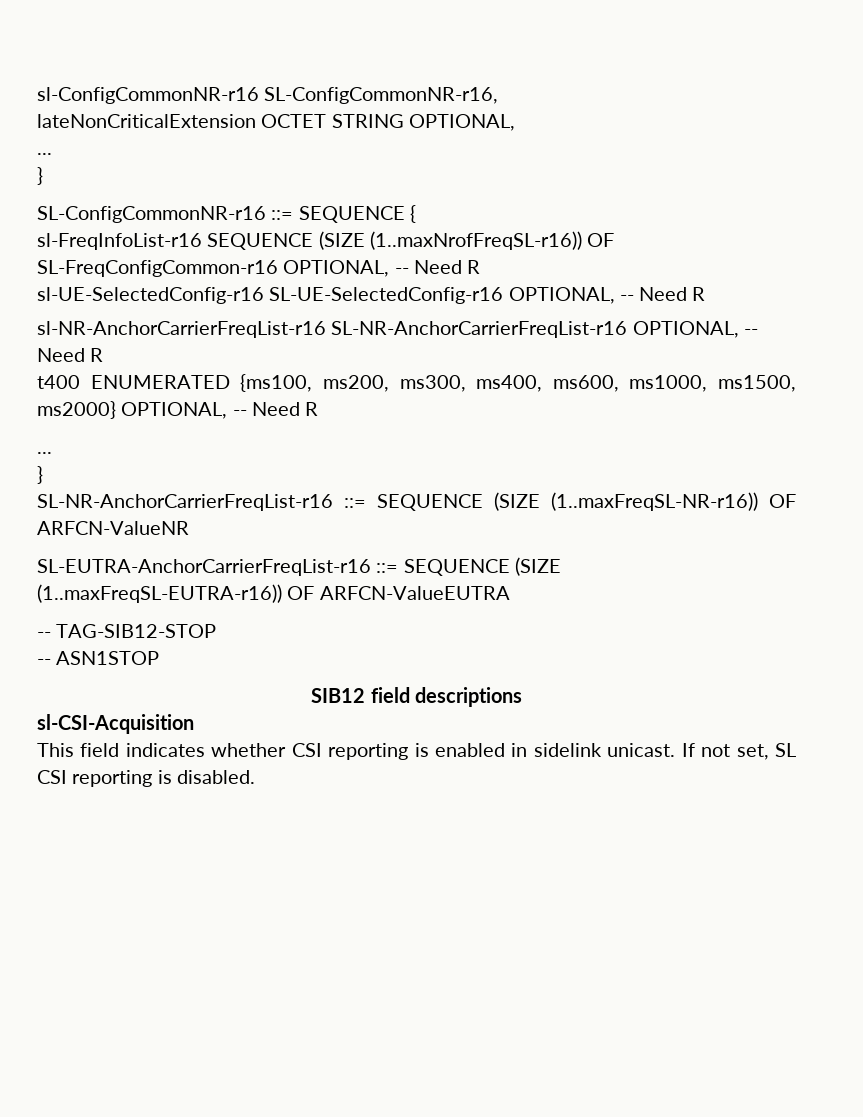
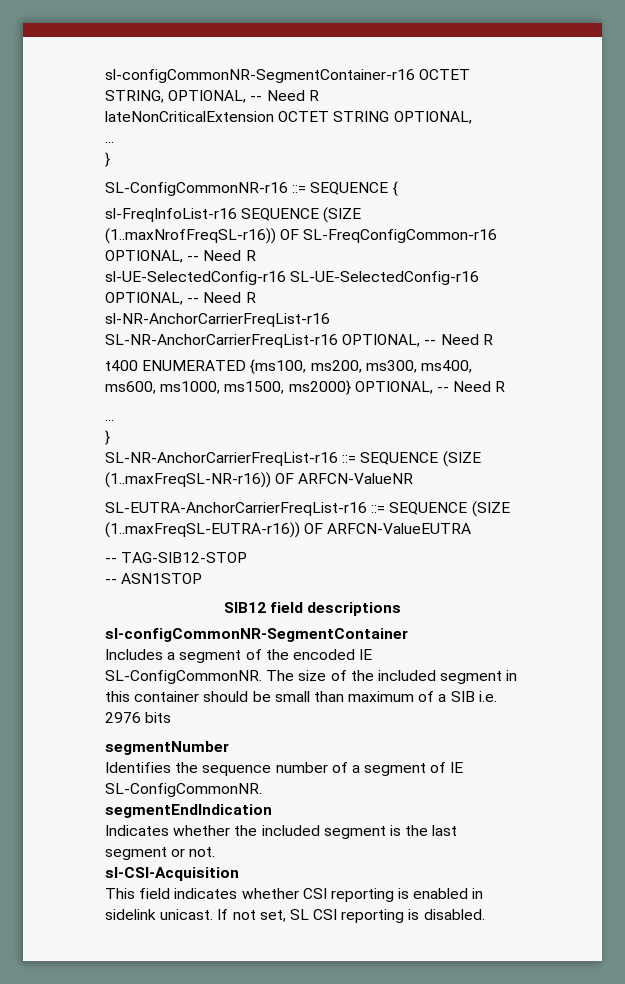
- sl-ConfigCommonNR-r16 SL-ConfigCommonNR-r16,
+ sl-configCommonNR-SegmentContainer-r16 OCTET STRING, OPTIONAL, -- Need R
+ sl-configCommonNR-SegmentContainer
+ Includes a segment of the encoded IE SL-ConfigCommonNR. The size of the included segment in this container should be small than maximum of a SIB i.e. 2976 bits
+ segmentNumber
+ Identifies the sequence number of a segment of IE SL-ConfigCommonNR.
+ segmentEndIndication
+ Indicates whether the included segment is the last segment or not.

